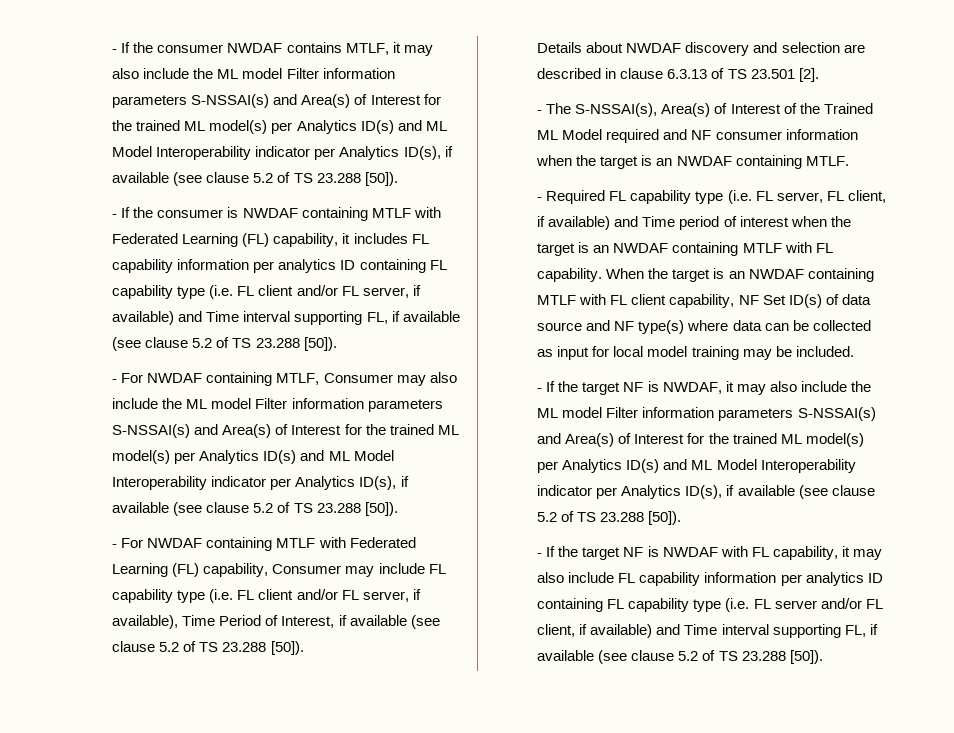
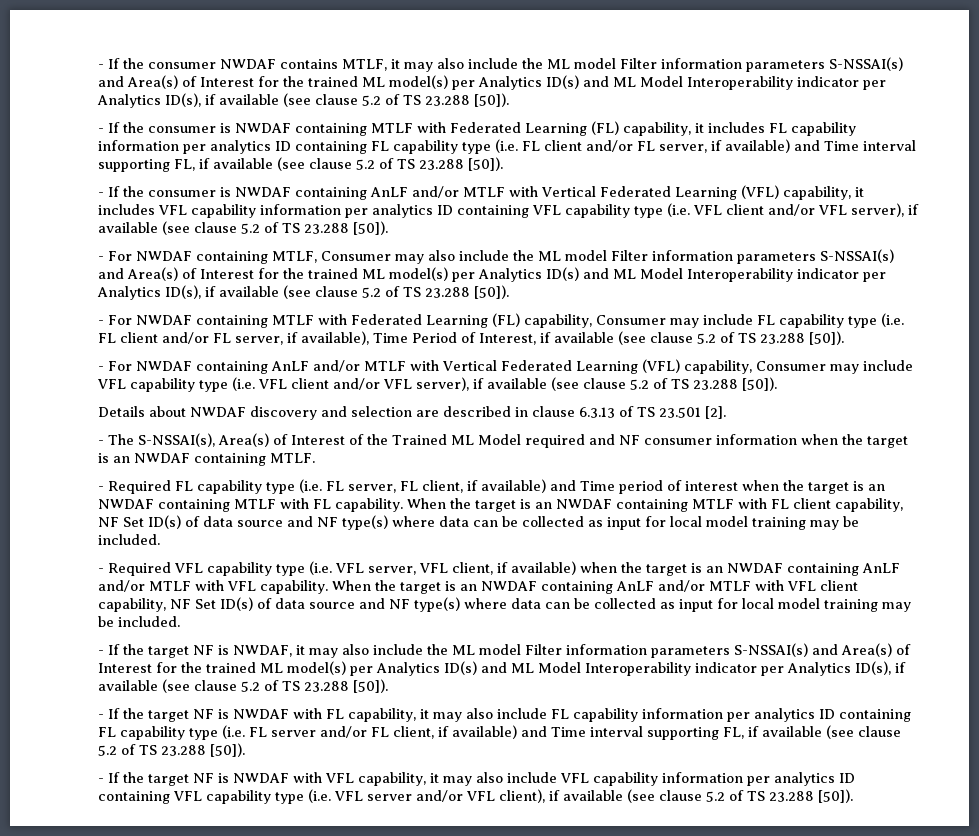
+ - If the consumer is NWDAF containing AnLF and/or MTLF with Vertical Federated Learning (VFL) capability, it includes VFL capability information per analytics ID containing VFL capability type (i.e. VFL client and/or VFL server), if available (see clause 5.2 of TS 23.288 [50]).
+ - For NWDAF containing AnLF and/or MTLF with Vertical Federated Learning (VFL) capability, Consumer may include VFL capability type (i.e. VFL client and/or VFL server), if available (see clause 5.2 of TS 23.288 [50]).
+ - Required VFL capability type (i.e. VFL server, VFL client, if available) when the target is an NWDAF containing AnLF and/or MTLF with VFL capability. When the target is an NWDAF containing AnLF and/or MTLF with VFL client capability, NF Set ID(s) of data source and NF type(s) where data can be collected as input for local model training may be included.
+ - If the target NF is NWDAF with VFL capability, it may also include VFL capability information per analytics ID containing VFL capability type (i.e. VFL server and/or VFL client), if available (see clause 5.2 of TS 23.288 [50]).

